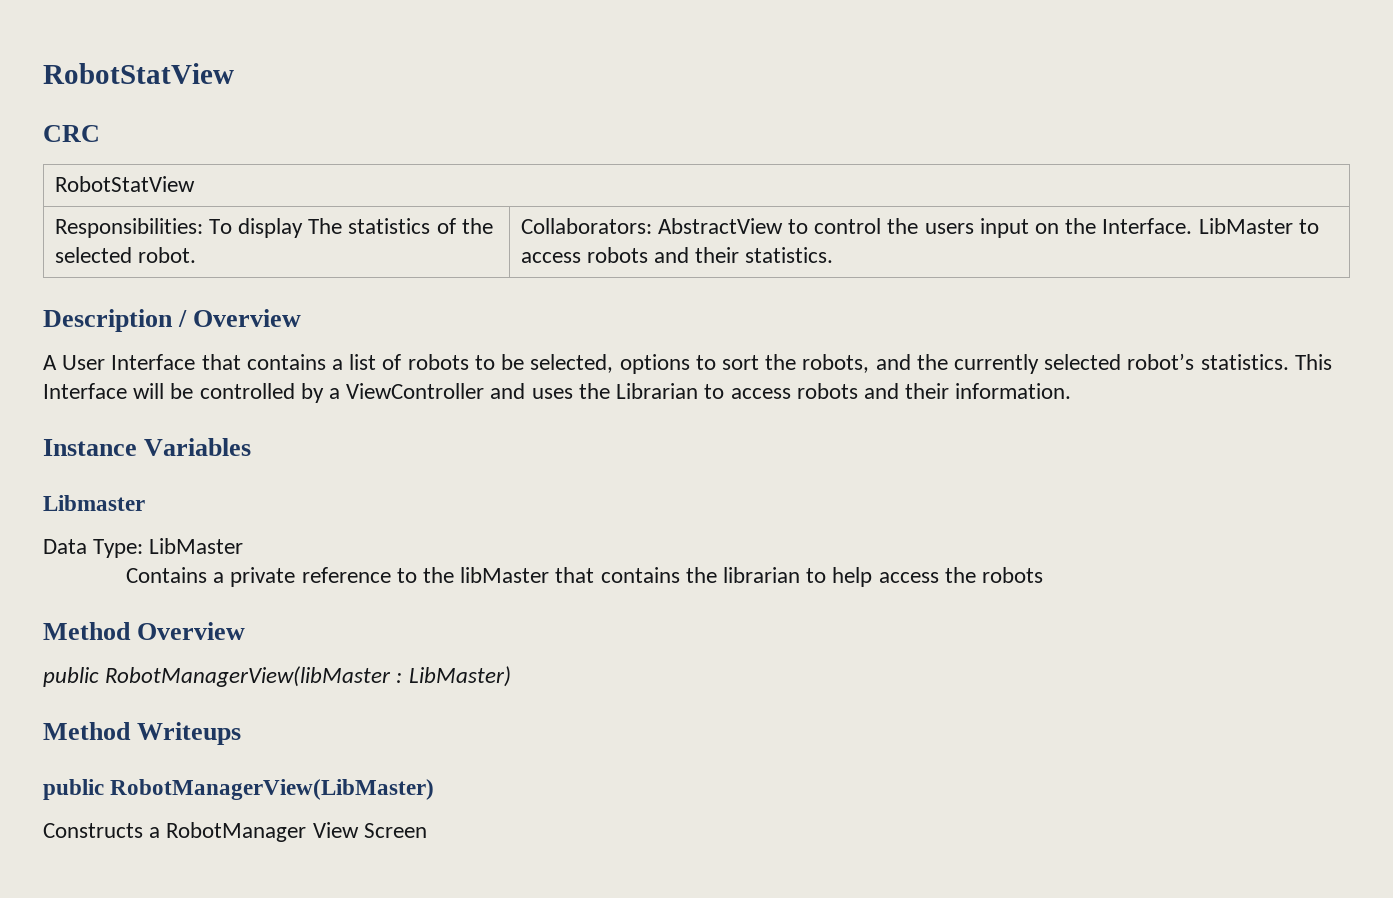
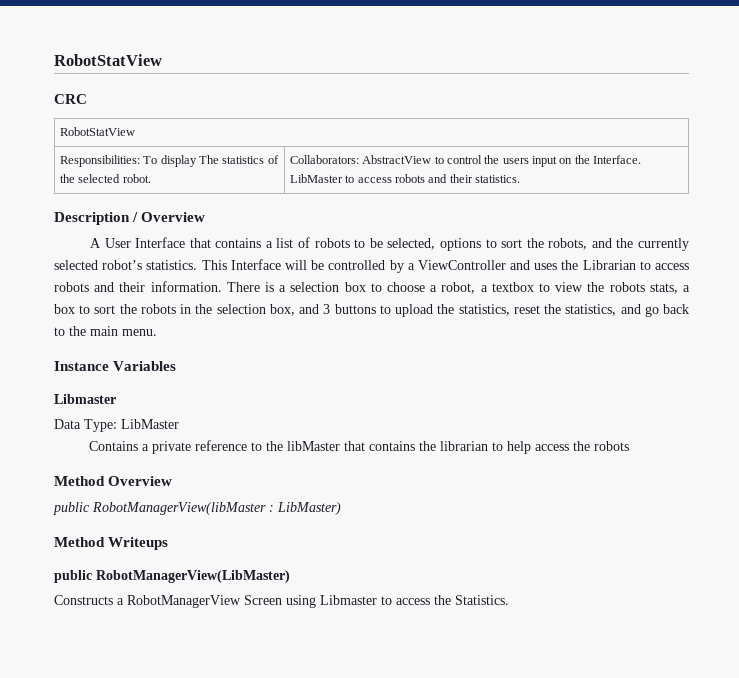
+ There is a selection box to choose a robot, a textbox to view the robots stats, a box to sort the robots in the selection box, and 3 buttons to upload the statistics, reset the statistics, and go back to the main menu.
- Constructs a RobotManager View Screen
+ Constructs a RobotManagerView Screen using Libmaster to access the Statistics.

